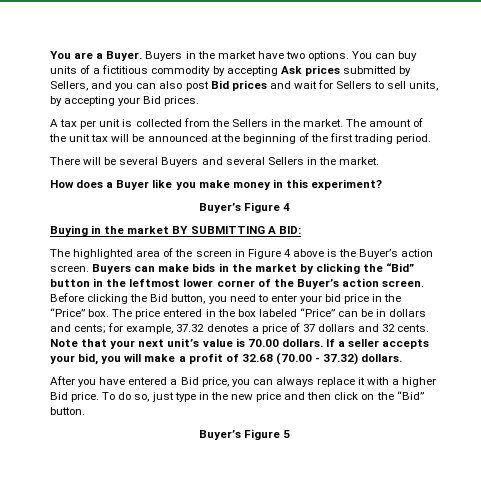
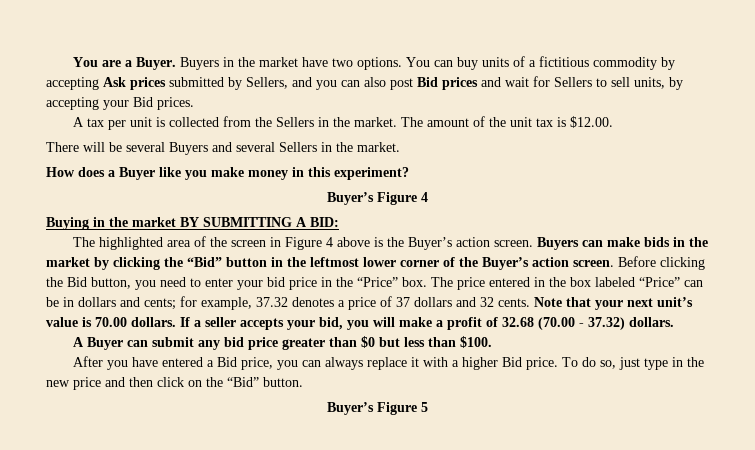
- The amount of the unit tax will be announced at the beginning of the first trading period.
+ The amount of the unit tax is $12.00.
+ A Buyer can submit any bid price greater than $0 but less than $100.

